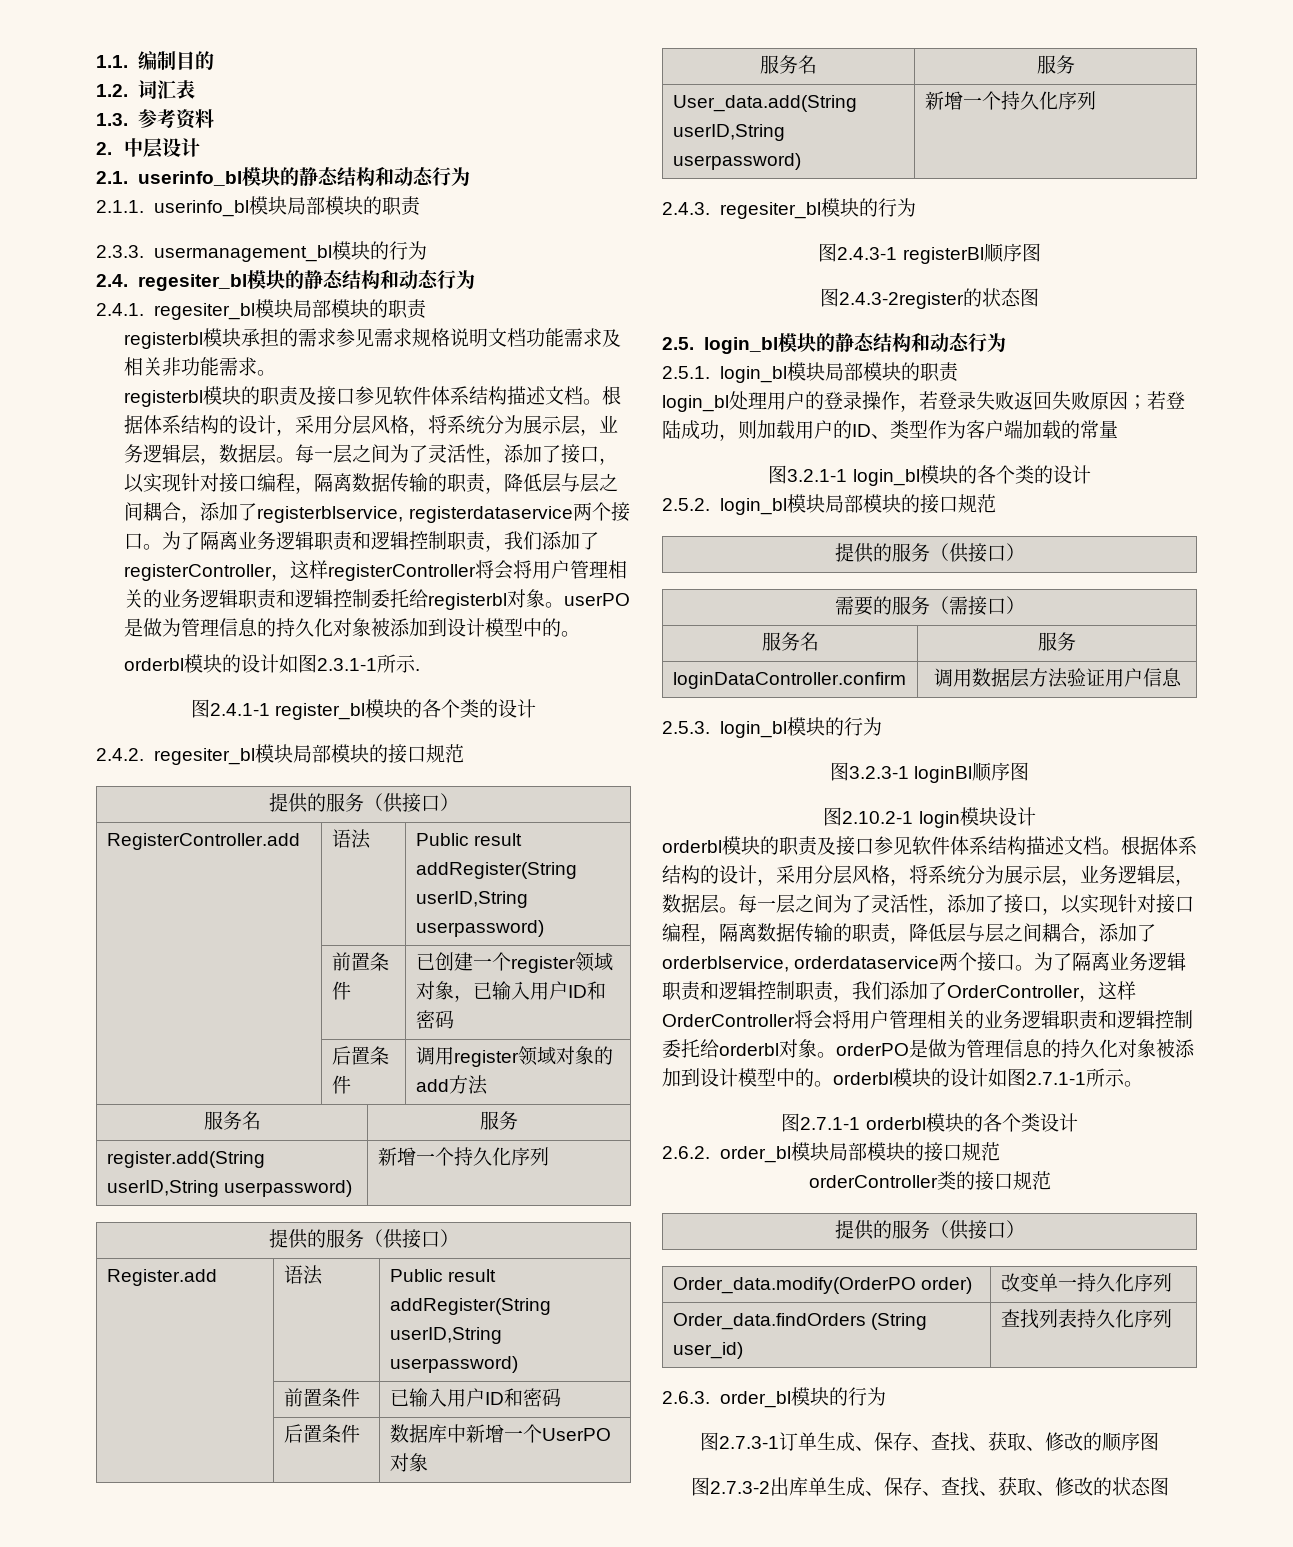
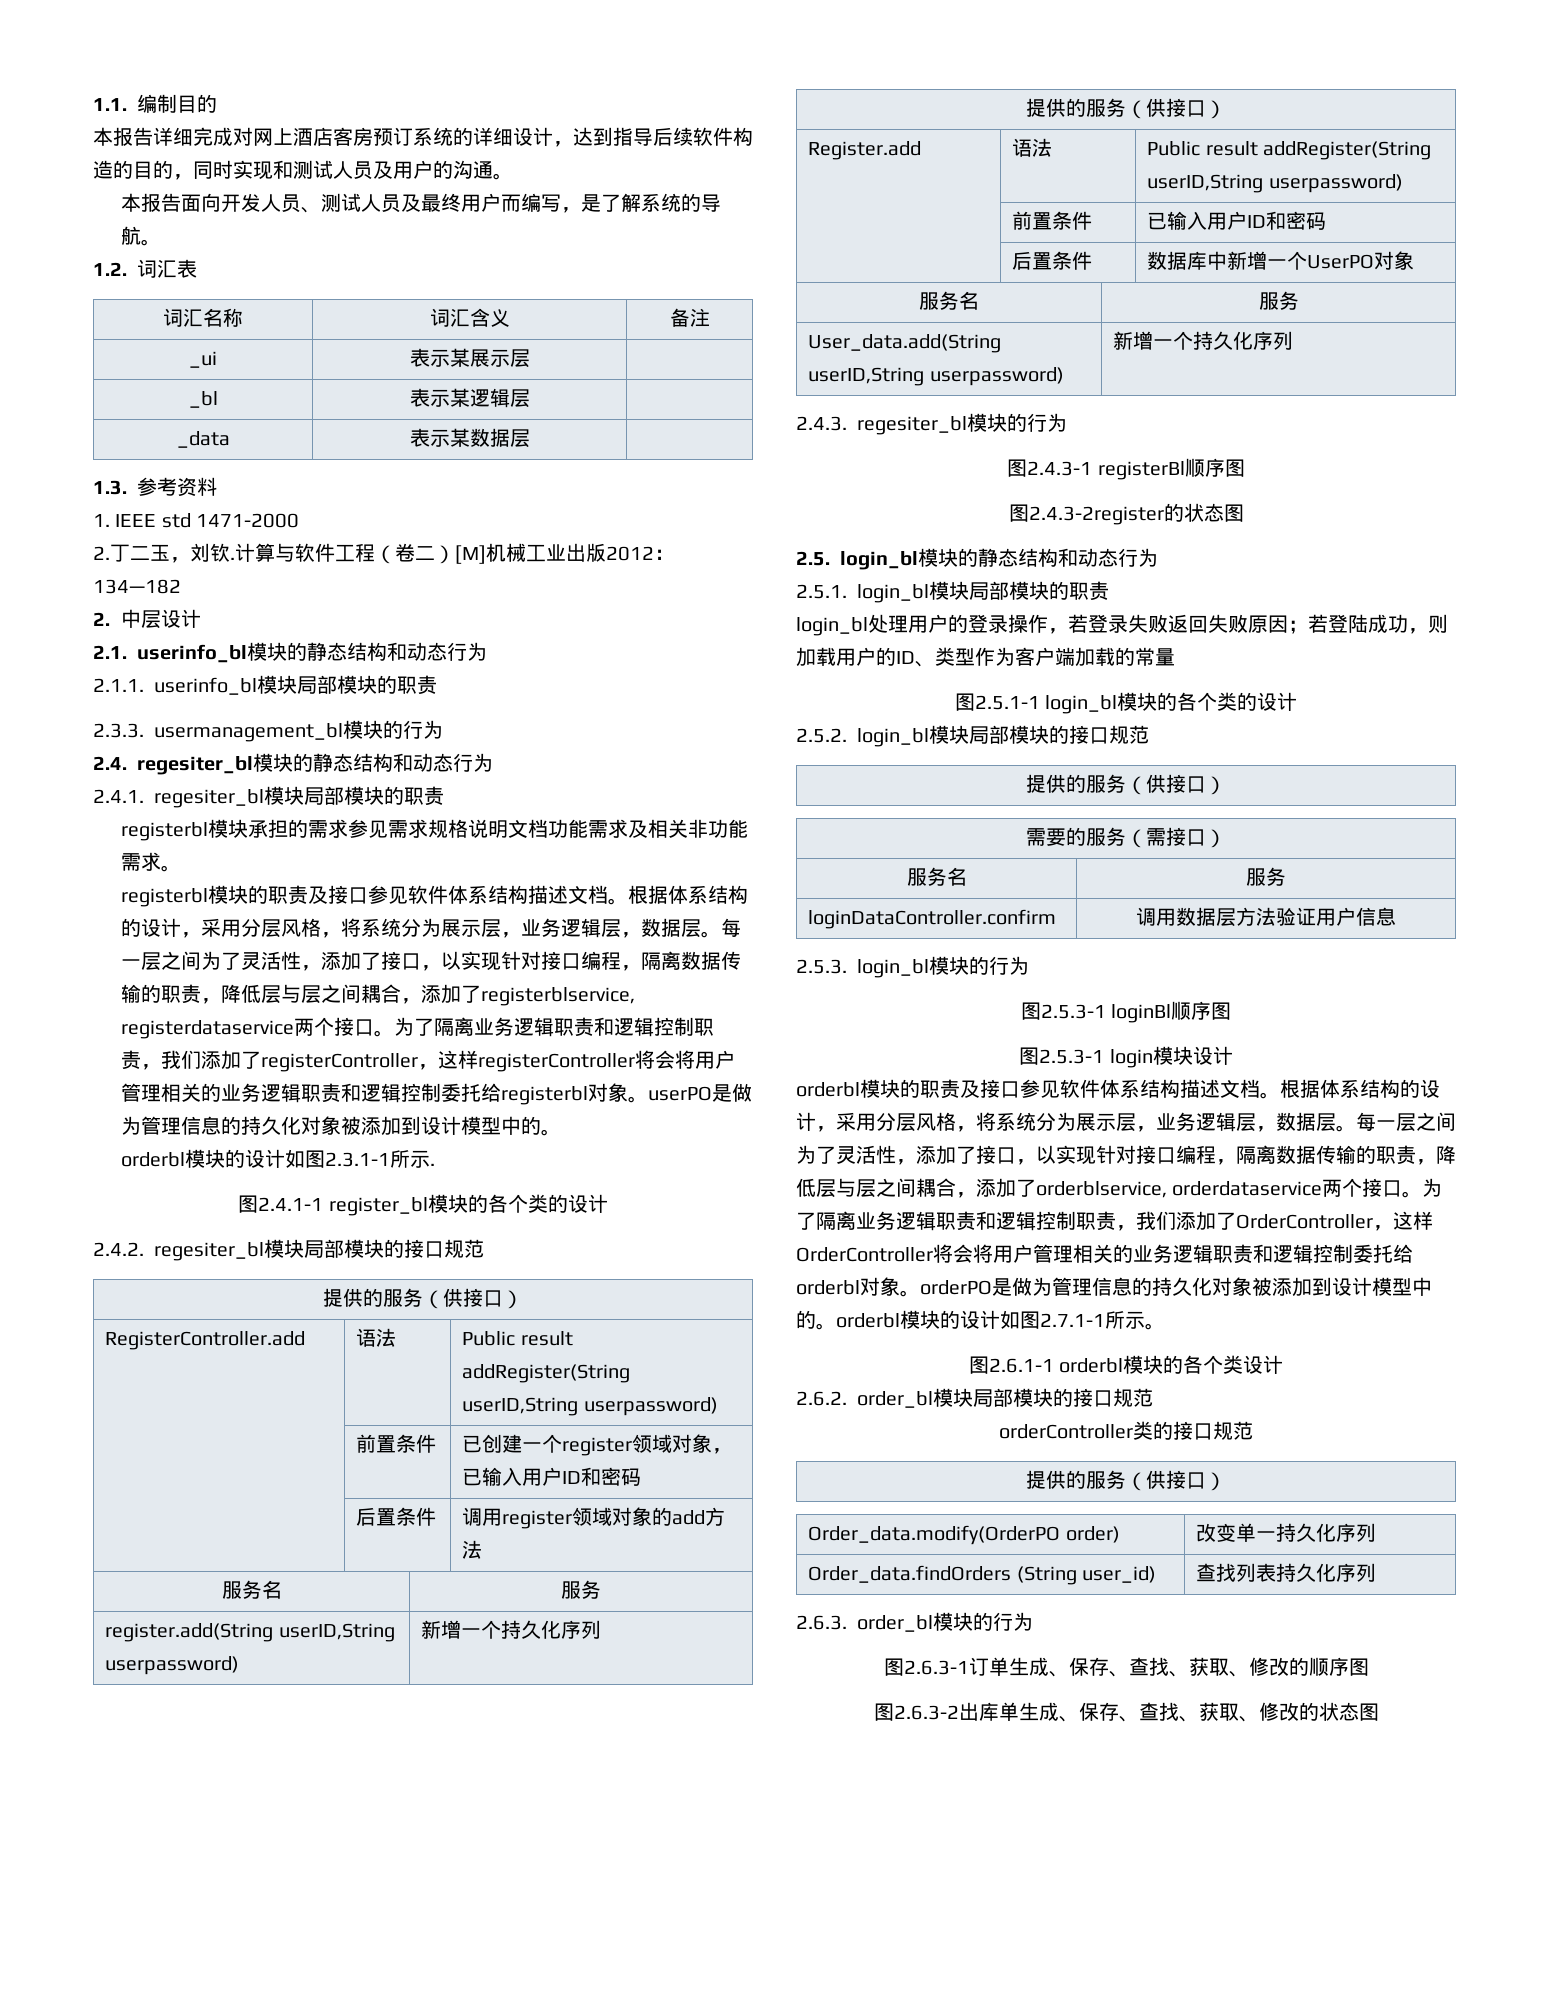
+ 本报告详细完成对网上酒店客房预订系统的详细设计，达到指导后续软件构造的目的，同时实现和测试人员及用户的沟通。
+ 本报告面向开发人员、测试人员及最终用户而编写，是了解系统的导航。
  1.2.词汇表
+ 词汇名称 | 词汇含义 | 备注
+ _ui | 表示某展示层 |
+ _bl | 表示某逻辑层 |
+ _data | 表示某数据层 |
  1.3.参考资料
+ 1. IEEE std 1471-2000
+ 2.丁二玉，刘钦.计算与软件工程（卷二）[M]机械工业出版2012：134—182
- 图3.2.1-1 login_bl模块的各个类的设计
+ 图2.5.1-1 login_bl模块的各个类的设计
- 图3.2.3-1 loginBl顺序图
+ 图2.5.3-1 loginBl顺序图
- 图2.10.2-1 login模块设计
+ 图2.5.3-1 login模块设计
- 图2.7.1-1 orderbl模块的各个类设计
+ 图2.6.1-1 orderbl模块的各个类设计
- 图2.7.3-1订单生成、保存、查找、获取、修改的顺序图
+ 图2.6.3-1订单生成、保存、查找、获取、修改的顺序图
- 图2.7.3-2出库单生成、保存、查找、获取、修改的状态图
+ 图2.6.3-2出库单生成、保存、查找、获取、修改的状态图

